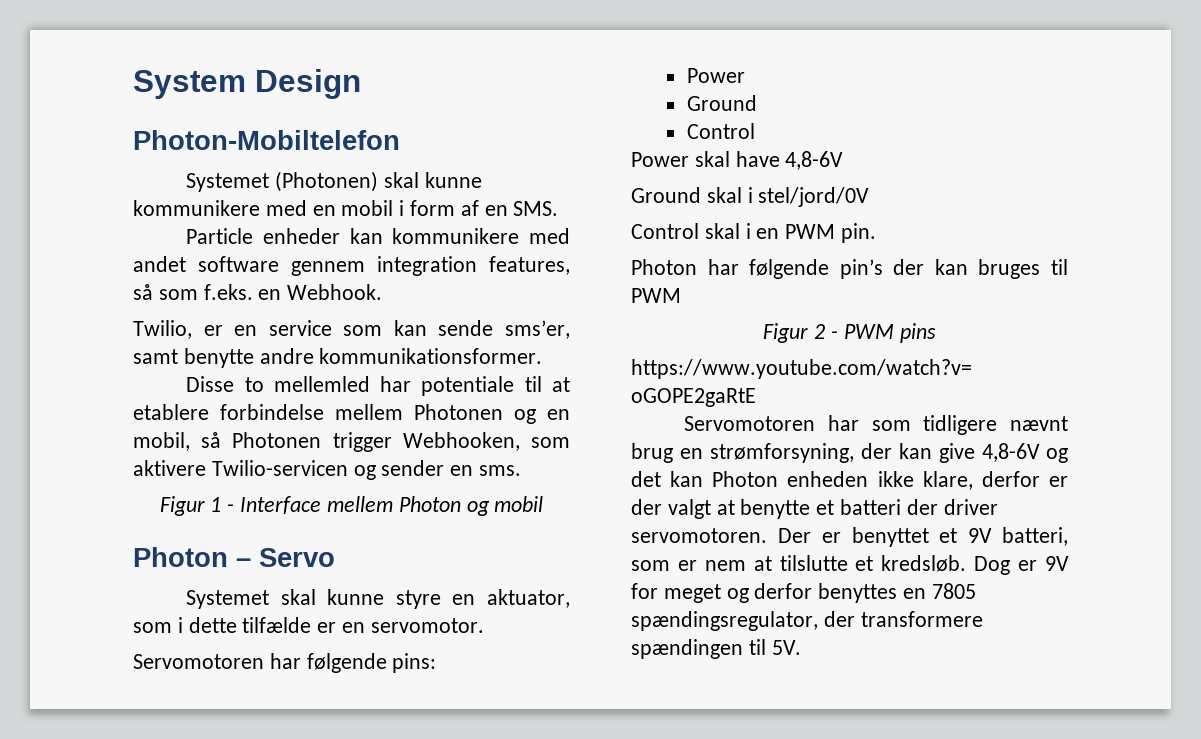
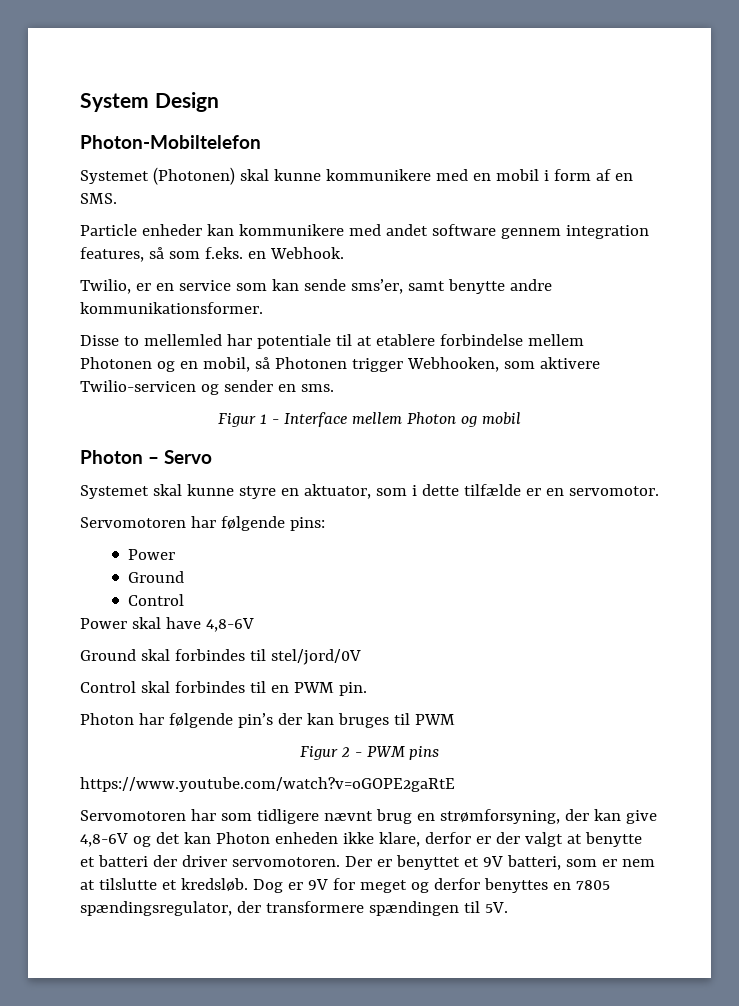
- Ground skal i stel/jord/0V
+ Ground skal forbindes til stel/jord/0V
- Control skal i en PWM pin.
+ Control skal forbindes til en PWM pin.

